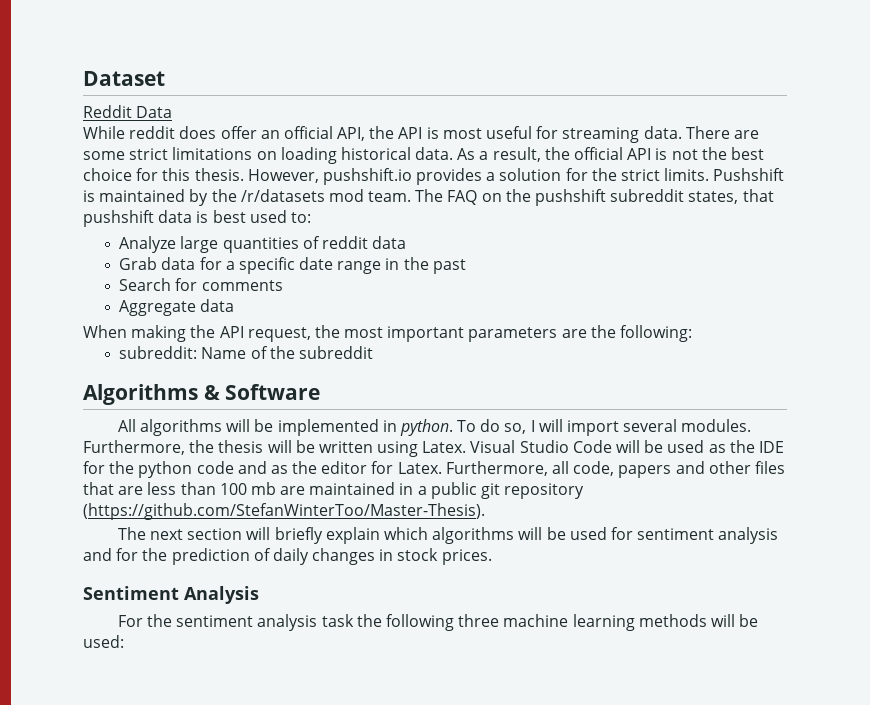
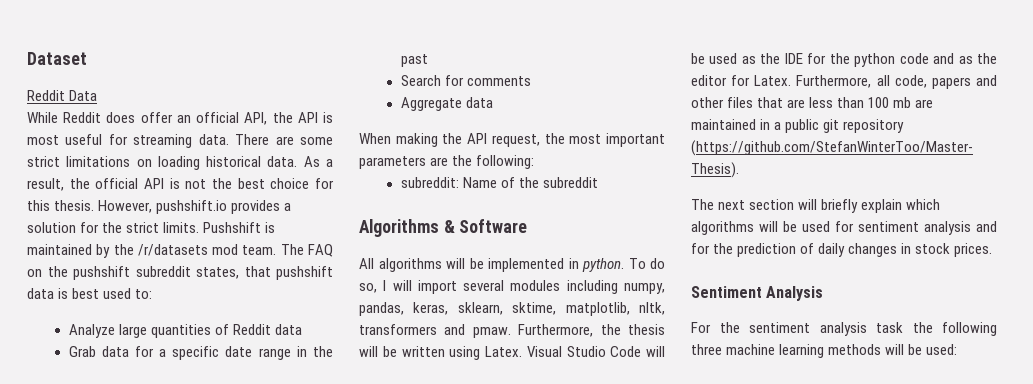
- While reddit does offer an official API, the API is most useful for streaming data.
+ While Reddit does offer an official API, the API is most useful for streaming data.
- Analyze large quantities of reddit data
+ Analyze large quantities of Reddit data
- To do so, I will import several modules.
+ To do so, I will import several modules including numpy, pandas, keras, sklearn, sktime, matplotlib, nltk, transformers and pmaw.

